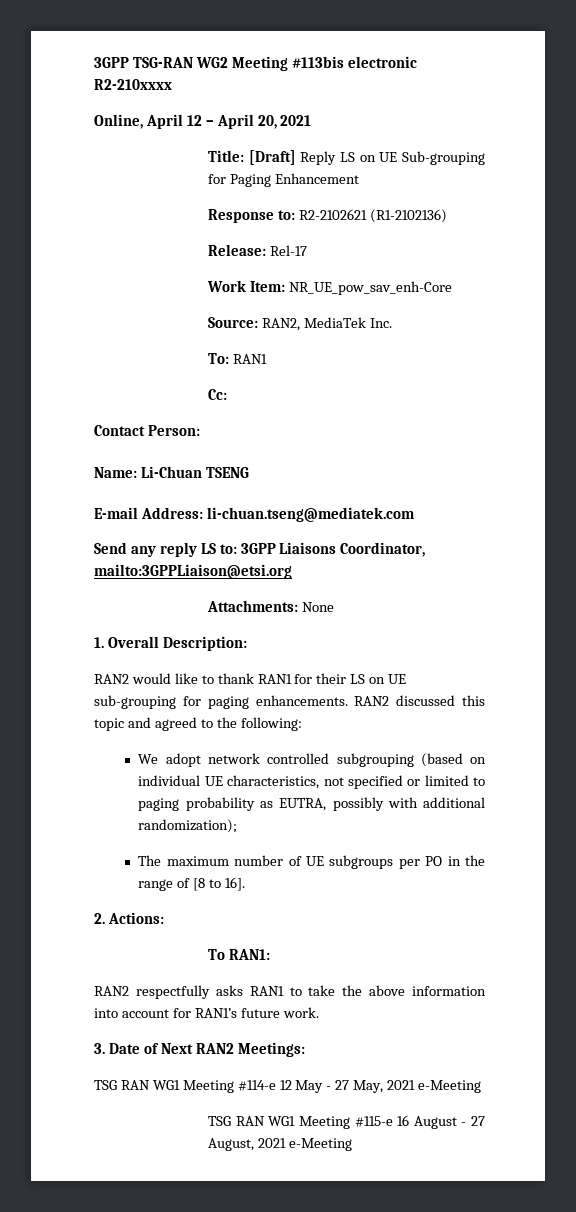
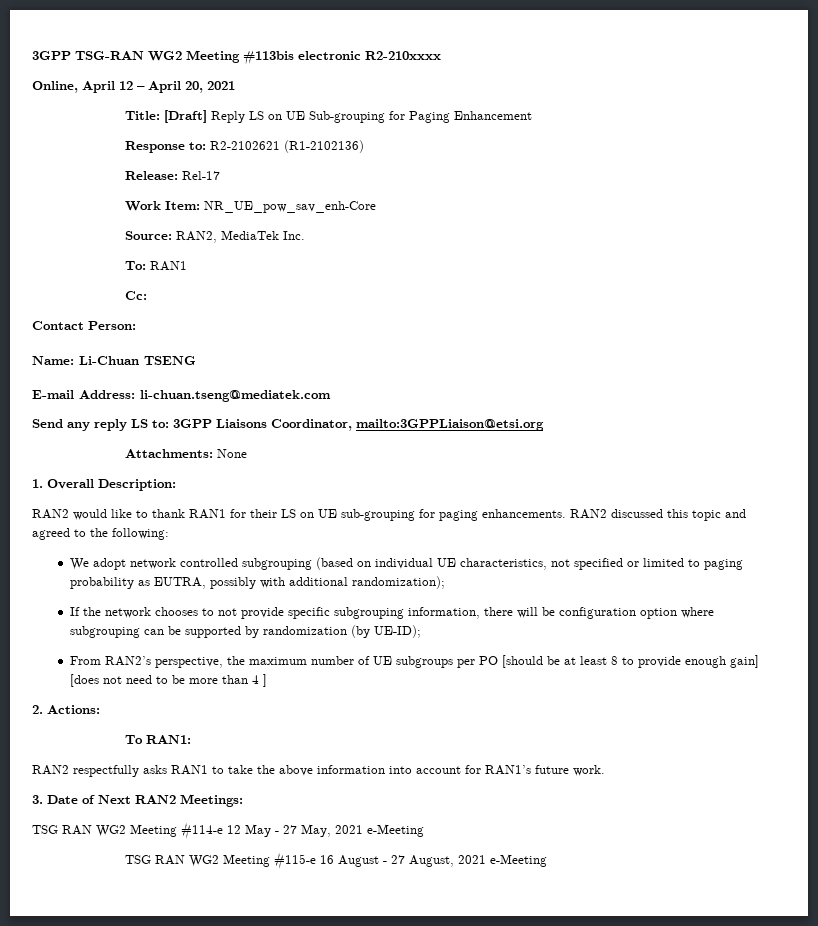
- The maximum number of UE subgroups per PO in the range of [8 to 16].
+ If the network chooses to not provide specific subgrouping information, there will be configuration option where subgrouping can be supported by randomization (by UE-ID);
+ From RAN2’s perspective, the maximum number of UE subgroups per PO [should be at least 8 to provide enough gain] [does not need to be more than 4 ]
- TSG RAN WG1 Meeting #114-e 12 May - 27 May, 2021 e-Meeting
+ TSG RAN WG2 Meeting #114-e 12 May - 27 May, 2021 e-Meeting
- TSG RAN WG1 Meeting #115-e 16 August - 27 August, 2021 e-Meeting
+ TSG RAN WG2 Meeting #115-e 16 August - 27 August, 2021 e-Meeting

